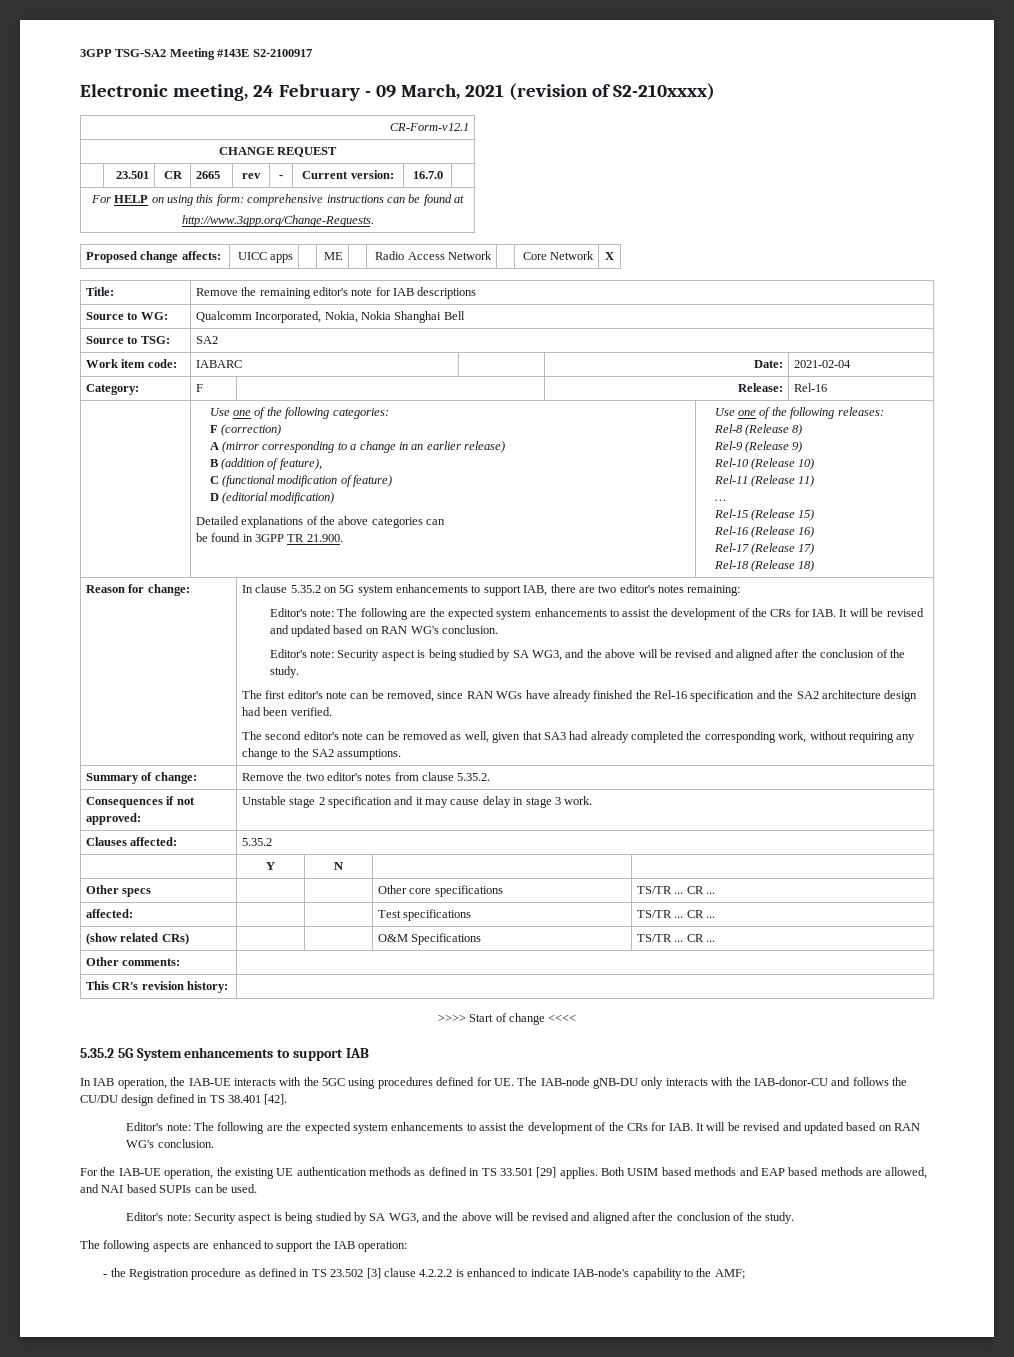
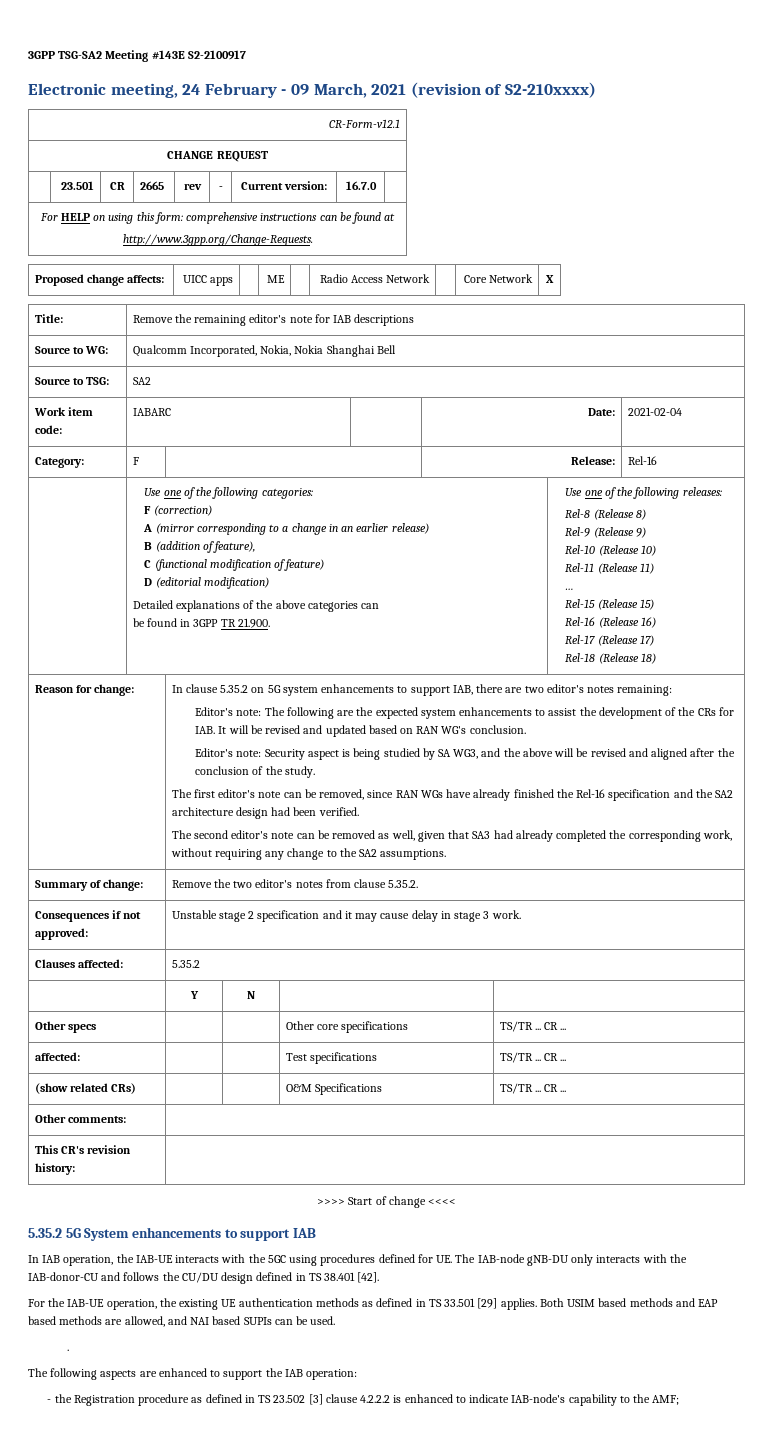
  In IAB operation, the IAB-UE interacts with the 5GC using procedures defined for UE. The IAB-node gNB-DU only interacts with the IAB-donor-CU and follows the CU/DU design defined in TS 38.401 [42].
- Editor's note: The following are the expected system enhancements to assist the development of the CRs for IAB. It will be revised and updated based on RAN WG's conclusion.
  Both USIM based methods and EAP based methods are allowed, and NAI based SUPIs can be used.
- Editor's note: Security aspect is being studied by SA WG3, and the above will be revised and aligned after the conclusion of the study.
+ .

